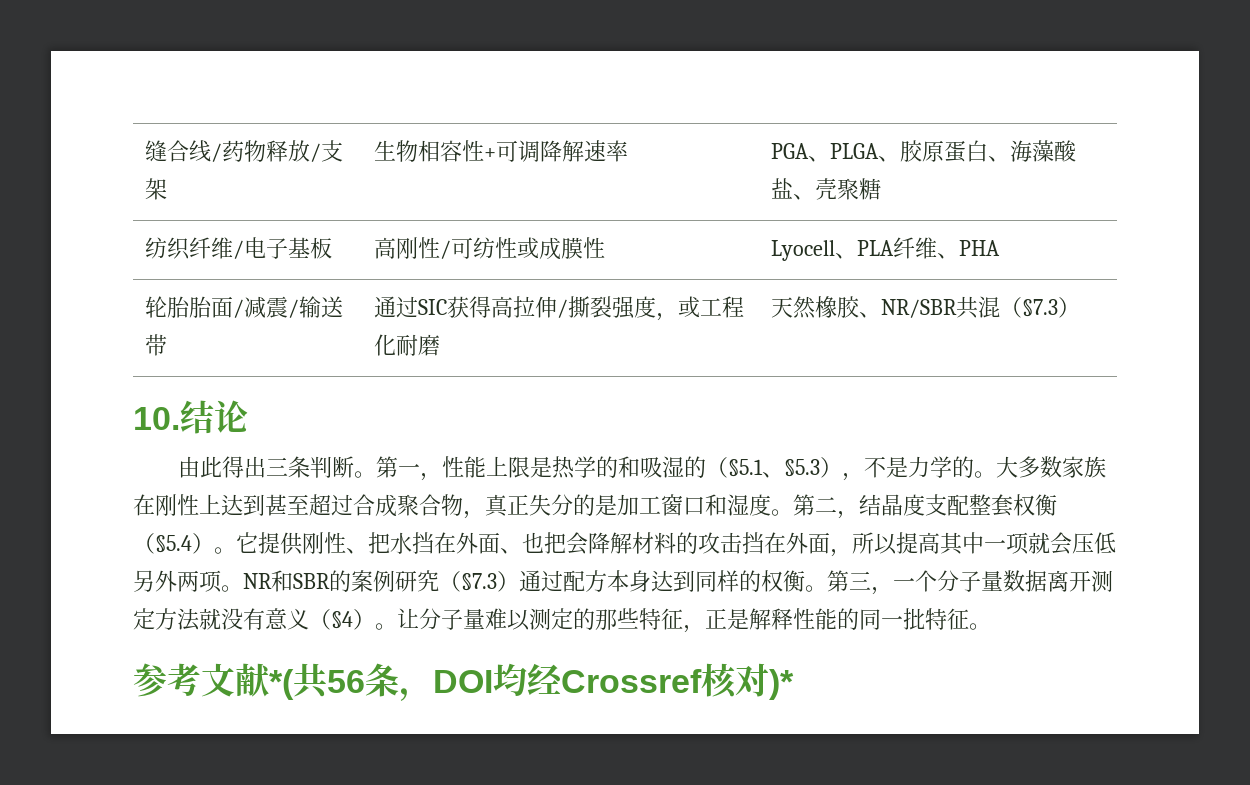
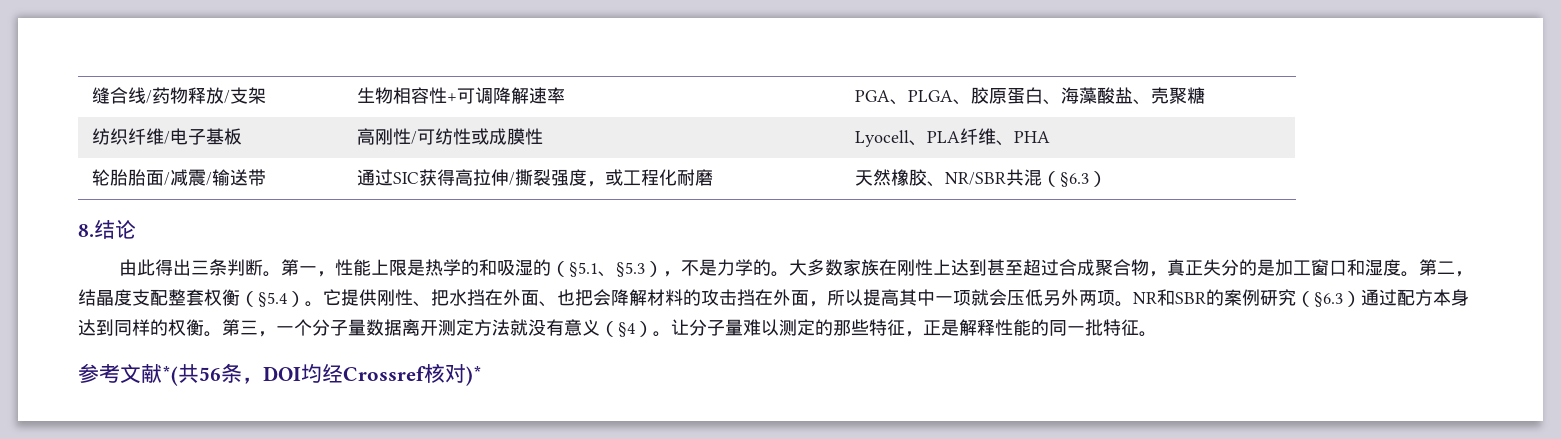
- 轮胎胎面/减震/输送带 | 通过SIC获得高拉伸/撕裂强度，或工程化耐磨 | 天然橡胶、NR/SBR共混（§7.3）
+ 轮胎胎面/减震/输送带 | 通过SIC获得高拉伸/撕裂强度，或工程化耐磨 | 天然橡胶、NR/SBR共混（§6.3）
- 10.结论
+ 8.结论
- NR和SBR的案例研究（§7.3）通过配方本身达到同样的权衡。
+ NR和SBR的案例研究（§6.3）通过配方本身达到同样的权衡。

